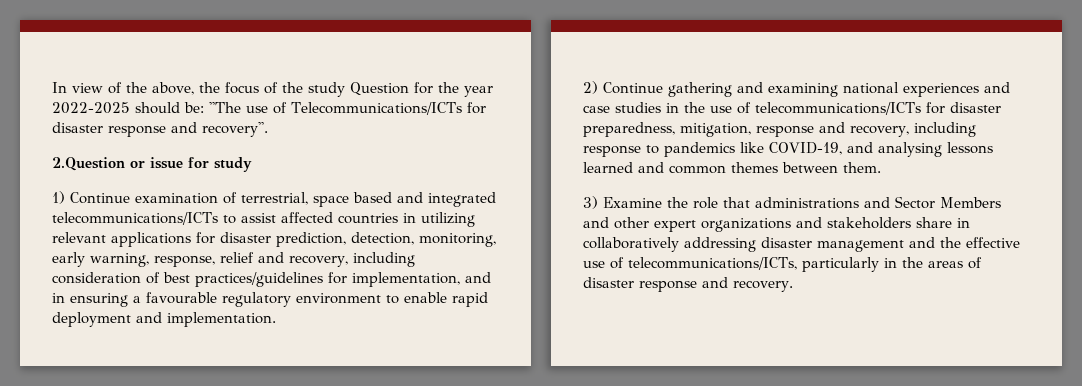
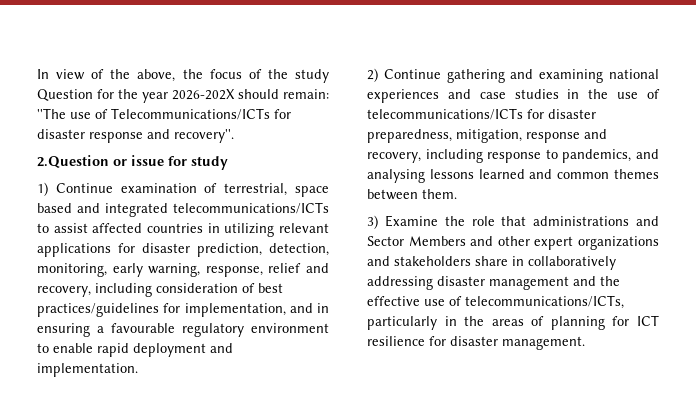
- In view of the above, the focus of the study Question for the year 2022-2025 should be: ''The use of Telecommunications/ICTs for disaster response and recovery''.
+ In view of the above, the focus of the study Question for the year 2026-202X should remain: ''The use of Telecommunications/ICTs for disaster response and recovery''.
- 2) Continue gathering and examining national experiences and case studies in the use of telecommunications/ICTs for disaster preparedness, mitigation, response and recovery, including response to pandemics like COVID-19, and analysing lessons learned and common themes between them.
+ 2) Continue gathering and examining national experiences and case studies in the use of telecommunications/ICTs for disaster preparedness, mitigation, response and recovery, including response to pandemics, and analysing lessons learned and common themes between them.
- 3) Examine the role that administrations and Sector Members and other expert organizations and stakeholders share in collaboratively addressing disaster management and the effective use of telecommunications/ICTs, particularly in the areas of disaster response and recovery.
+ 3) Examine the role that administrations and Sector Members and other expert organizations and stakeholders share in collaboratively addressing disaster management and the effective use of telecommunications/ICTs, particularly in the areas of planning for ICT resilience for disaster management.

